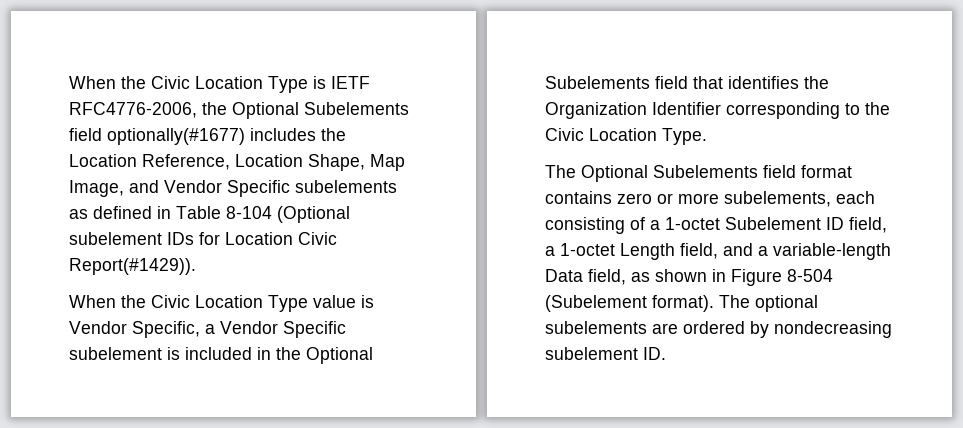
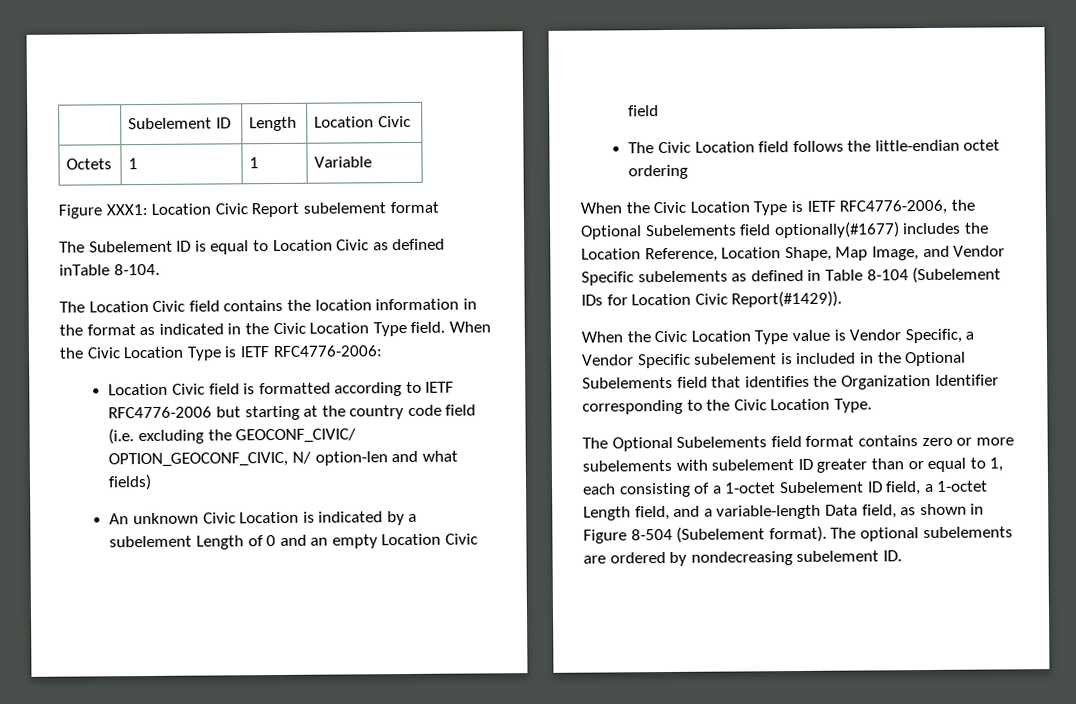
+ | Subelement ID | Length | Location Civic
+ Octets | 1 | 1 | Variable
+ Figure XXX1: Location Civic Report subelement format
+ The Subelement ID is equal to Location Civic as defined inTable 8-104.
+ The Location Civic field contains the location information in the format as indicated in the Civic Location Type field. When the Civic Location Type is IETF RFC4776-2006:
+ Location Civic field is formatted according to IETF RFC4776-2006 but starting at the country code field (i.e. excluding the GEOCONF_CIVIC/ OPTION_GEOCONF_CIVIC, N/ option-len and what fields)
+ An unknown Civic Location is indicated by a subelement Length of 0 and an empty Location Civic field
+ The Civic Location field follows the little-endian octet ordering
- When the Civic Location Type is IETF RFC4776-2006, the Optional Subelements field optionally(#1677) includes the Location Reference, Location Shape, Map Image, and Vendor Specific subelements as defined in Table 8-104 (Optional subelement IDs for Location Civic Report(#1429)).
+ When the Civic Location Type is IETF RFC4776-2006, the Optional Subelements field optionally(#1677) includes the Location Reference, Location Shape, Map Image, and Vendor Specific subelements as defined in Table 8-104 (Subelement IDs for Location Civic Report(#1429)).
- The Optional Subelements field format contains zero or more subelements, each consisting of a 1-octet Subelement ID field, a 1-octet Length field, and a variable-length Data field, as shown in Figure 8-504 (Subelement format).
+ The Optional Subelements field format contains zero or more subelements with subelement ID greater than or equal to 1, each consisting of a 1-octet Subelement ID field, a 1-octet Length field, and a variable-length Data field, as shown in Figure 8-504 (Subelement format).

